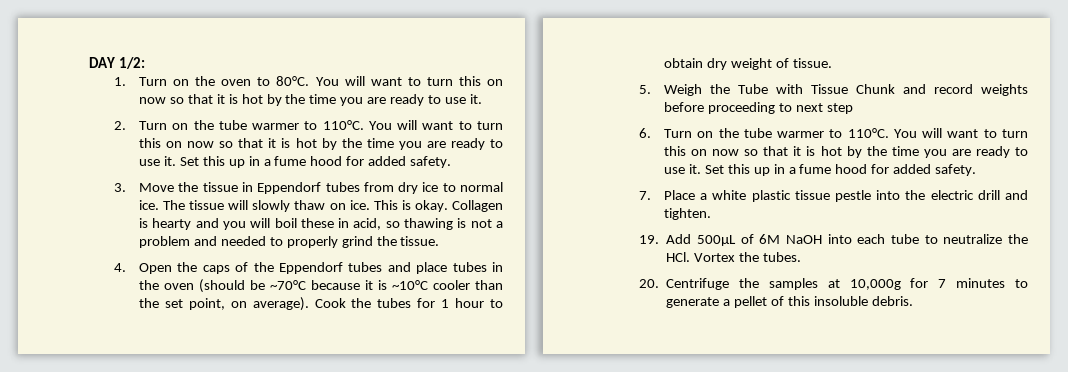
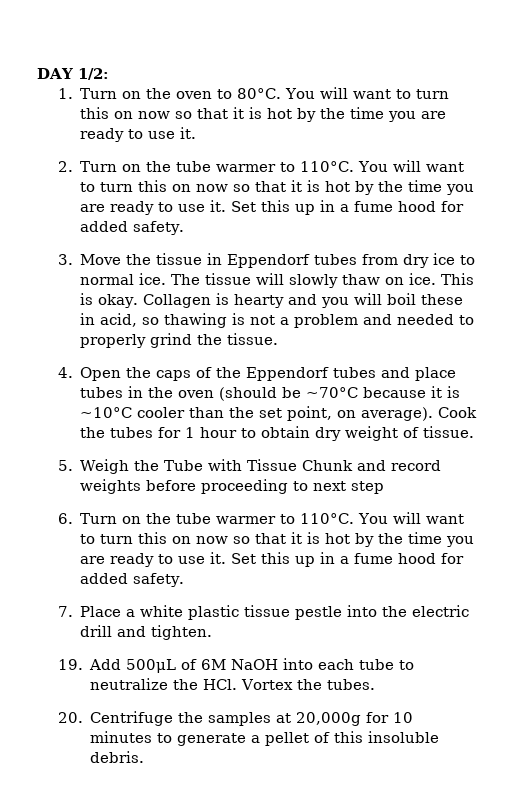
- 20. Centrifuge the samples at 10,000g for 7 minutes to generate a pellet of this insoluble debris.
+ 20. Centrifuge the samples at 20,000g for 10 minutes to generate a pellet of this insoluble debris.

